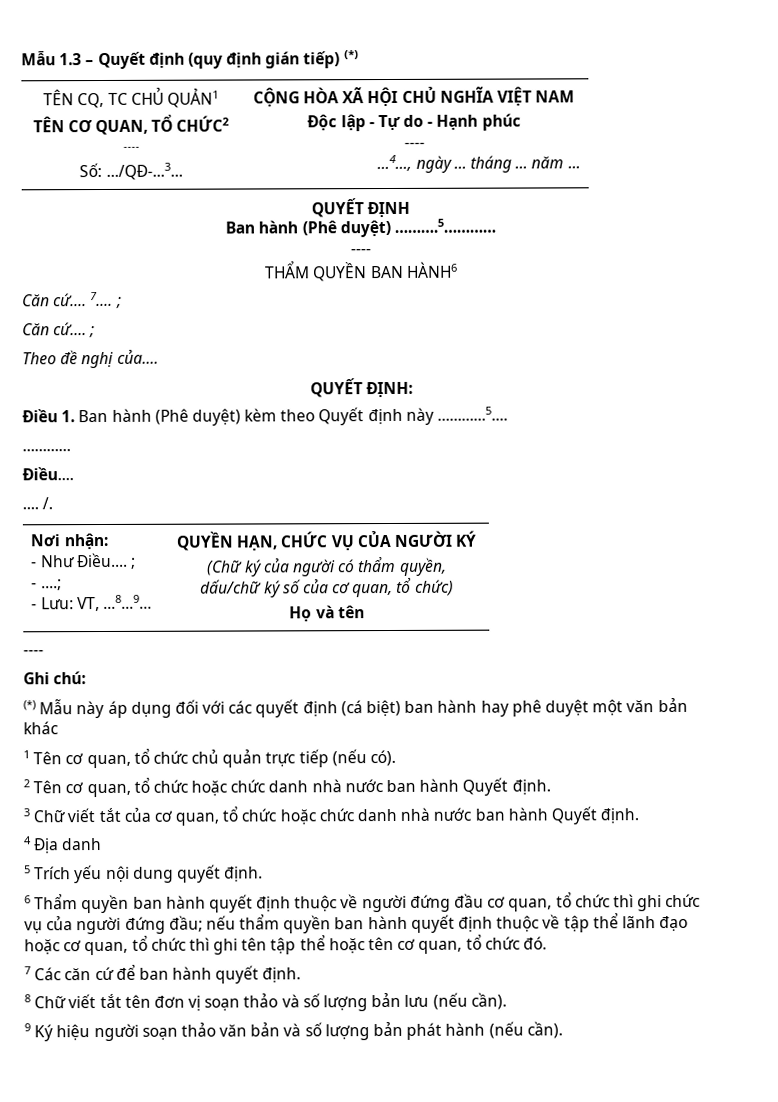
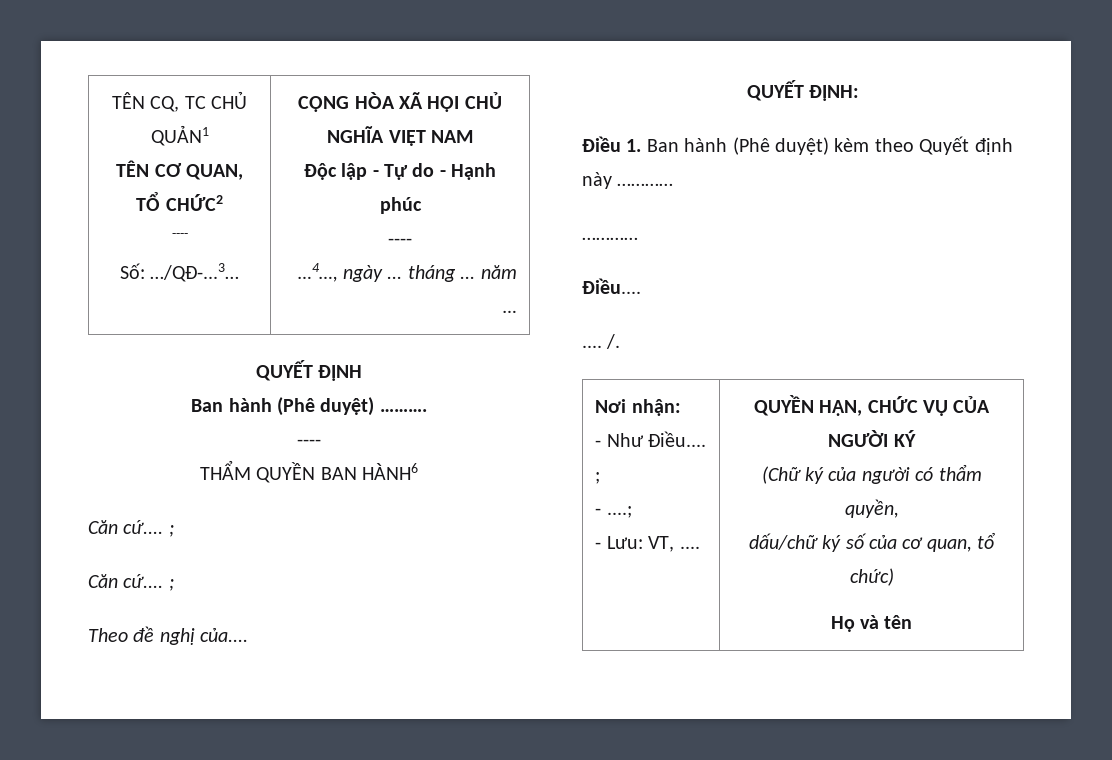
- Mẫu 1.3 – Quyết định (quy định gián tiếp) (*)
- Ban hành (Phê duyệt) ……….5…………
+ Ban hành (Phê duyệt) ……….
  THẨM QUYỀN BAN HÀNH6
- Căn cứ.... 7.... ;
+ Căn cứ.... ;
- Điều 1. Ban hành (Phê duyệt) kèm theo Quyết định này …………5....
+ Điều 1. Ban hành (Phê duyệt) kèm theo Quyết định này …………
  Nơi nhận:
  - Như Điều.... ;
  - ....;
- - Lưu: VT, ...8...9… | QUYỀN HẠN, CHỨC VỤ CỦA NGƯỜI KÝ
+ - Lưu: VT, .... | QUYỀN HẠN, CHỨC VỤ CỦA NGƯỜI KÝ
  (Chữ ký của người có thẩm quyền,
  dấu/chữ ký số của cơ quan, tổ chức)
  Họ và tên
- ----
- Ghi chú:
- (*) Mẫu này áp dụng đối với các quyết định (cá biệt) ban hành hay phê duyệt một văn bản khác
- 1 Tên cơ quan, tổ chức chủ quản trực tiếp (nếu có).
- 2 Tên cơ quan, tổ chức hoặc chức danh nhà nước ban hành Quyết định.
- 3 Chữ viết tắt của cơ quan, tổ chức hoặc chức danh nhà nước ban hành Quyết định.
- 4 Địa danh
- 5 Trích yếu nội dung quyết định.
- 6 Thẩm quyền ban hành quyết định thuộc về người đứng đầu cơ quan, tổ chức thì ghi chức vụ của người đứng đầu; nếu thẩm quyền ban hành quyết định thuộc về tập thể lãnh đạo hoặc cơ quan, tổ chức thì ghi tên tập thể hoặc tên cơ quan, tổ chức đó.
- 7 Các căn cứ để ban hành quyết định.
- 8 Chữ viết tắt tên đơn vị soạn thảo và số lượng bản lưu (nếu cần).
- 9 Ký hiệu người soạn thảo văn bản và số lượng bản phát hành (nếu cần).

